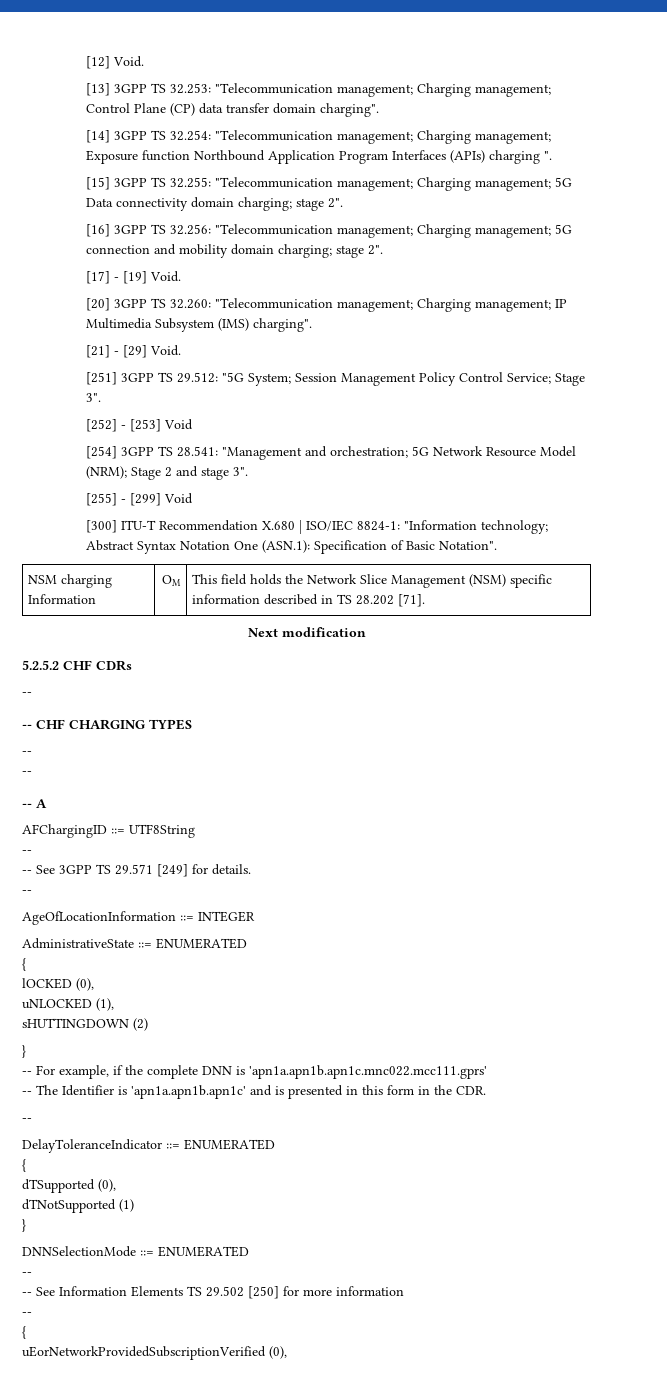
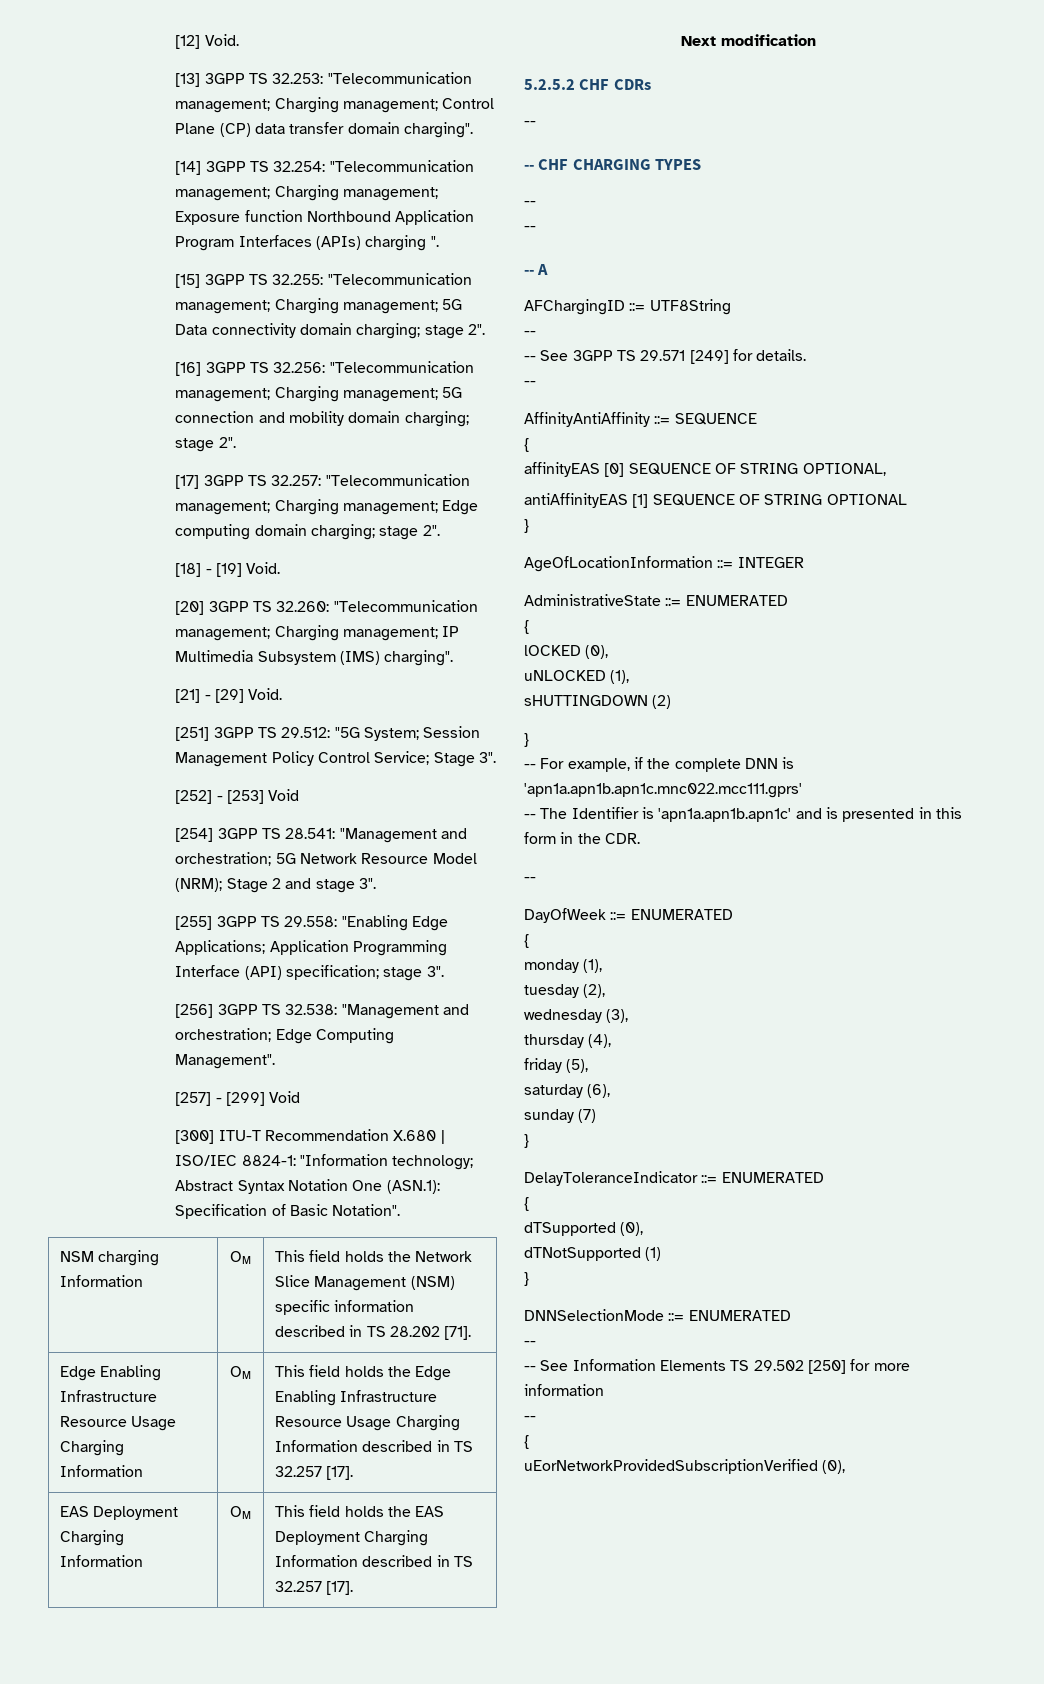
- [17] - [19] Void.
+ [17] 3GPP TS 32.257: "Telecommunication management; Charging management; Edge computing domain charging; stage 2".
+ [18] - [19] Void.
- [255] - [299] Void
+ [255] 3GPP TS 29.558: "Enabling Edge Applications; Application Programming Interface (API) specification; stage 3".
+ [256] 3GPP TS 32.538: "Management and orchestration; Edge Computing Management".
+ [257] - [299] Void
+ Edge Enabling Infrastructure Resource Usage Charging Information | OM | This field holds the Edge Enabling Infrastructure Resource Usage Charging Information described in TS 32.257 [17].
+ EAS Deployment Charging Information | OM | This field holds the EAS Deployment Charging Information described in TS 32.257 [17].
+ AffinityAntiAffinity ::= SEQUENCE
+ {
+ affinityEAS [0] SEQUENCE OF STRING OPTIONAL,
+ antiAffinityEAS [1] SEQUENCE OF STRING OPTIONAL
+ }
+ DayOfWeek ::= ENUMERATED
+ {
+ monday (1),
+ tuesday (2),
+ wednesday (3),
+ thursday (4),
+ friday (5),
+ saturday (6),
+ sunday (7)
+ }

